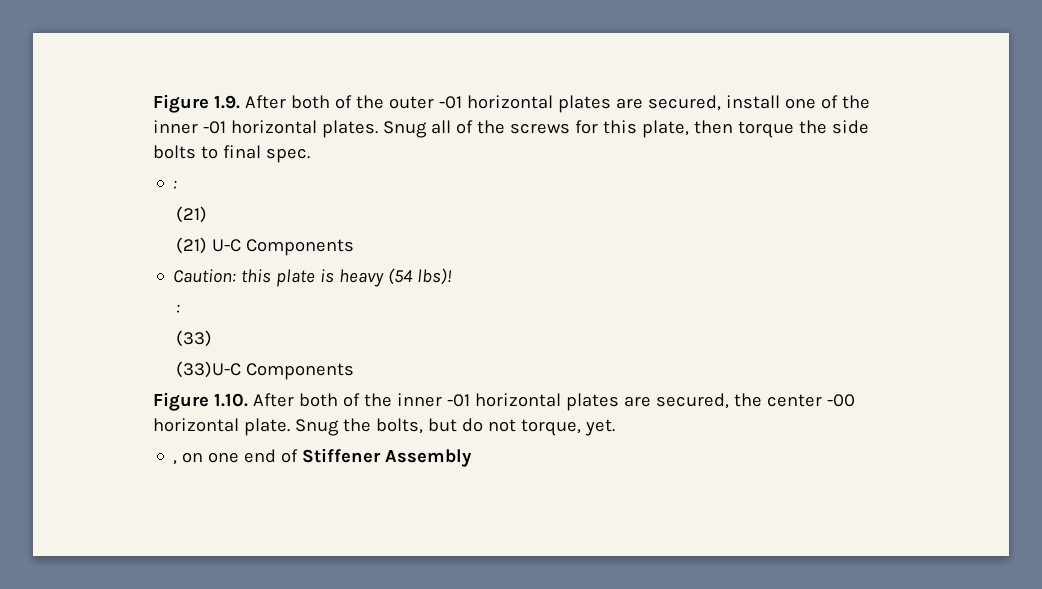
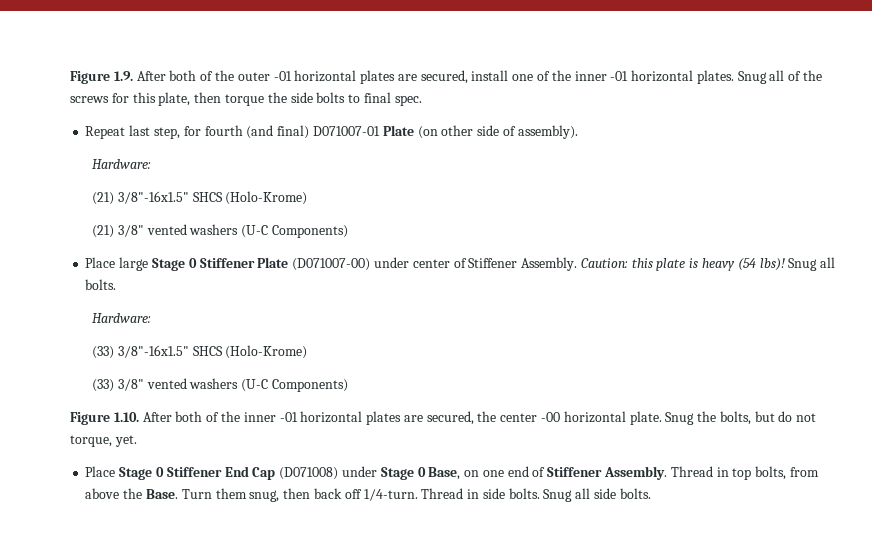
  Snug all of the screws for this plate, then torque the side bolts to final spec.
- :
- (21)
- (21) U-C Components
- Caution: this plate is heavy (54 lbs)!
- :
- (33)
- (33)U-C Components
+ Repeat last step, for fourth (and final) D071007-01 Plate (on other side of assembly).
+ Hardware:
+ (21) 3/8"-16x1.5" SHCS (Holo-Krome)
+ (21) 3/8" vented washers (U-C Components)
+ Place large Stage 0 Stiffener Plate (D071007-00) under center of Stiffener Assembly. Caution: this plate is heavy (54 lbs)! Snug all bolts.
+ Hardware:
+ (33) 3/8"-16x1.5" SHCS (Holo-Krome)
+ (33) 3/8" vented washers (U-C Components)
- , on one end of Stiffener Assembly
+ Place Stage 0 Stiffener End Cap (D071008) under Stage 0 Base, on one end of Stiffener Assembly. Thread in top bolts, from above the Base. Turn them snug, then back off 1/4-turn. Thread in side bolts. Snug all side bolts.

